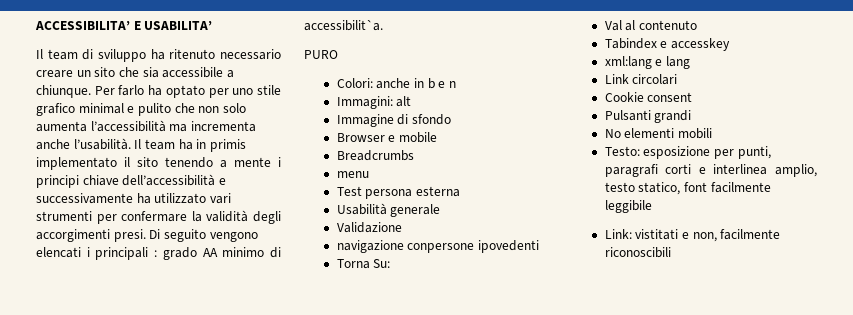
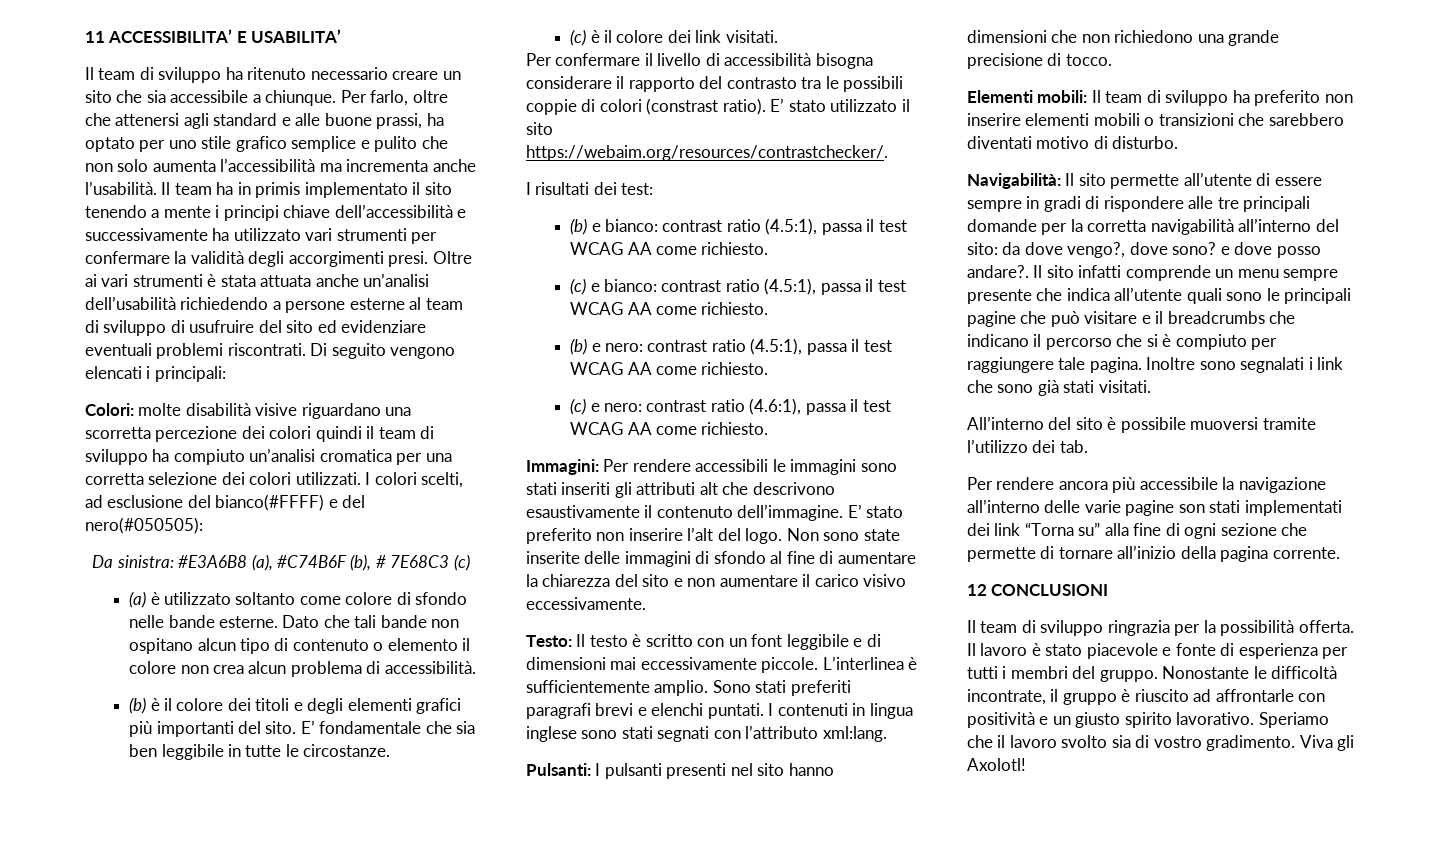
- ACCESSIBILITA’ E USABILITA’
+ 11 ACCESSIBILITA’ E USABILITA’
- Per farlo ha optato per uno stile grafico minimal e pulito che non solo aumenta l’accessibilità ma incrementa anche l’usabilità.
+ Per farlo, oltre che attenersi agli standard e alle buone prassi, ha optato per uno stile grafico semplice e pulito che non solo aumenta l’accessibilità ma incrementa anche l’usabilità.
+ Oltre ai vari strumenti è stata attuata anche un’analisi dell’usabilità richiedendo a persone esterne al team di sviluppo di usufruire del sito ed evidenziare eventuali problemi riscontrati.
- Di seguito vengono elencati i principali : grado AA minimo di accessibilit`a.
- PURO
- Colori: anche in b e n
- Immagini: alt
- Immagine di sfondo
- Browser e mobile
- Breadcrumbs
- menu
- Test persona esterna
- Usabilità generale
- Validazione
- navigazione conpersone ipovedenti
- Torna Su:
- Val al contenuto
- Tabindex e accesskey
- xml:lang e lang
- Link circolari
- Cookie consent
- Pulsanti grandi
- No elementi mobili
- Testo: esposizione per punti, paragrafi corti e interlinea amplio, testo statico, font facilmente leggibile
- Link: vistitati e non, facilmente riconoscibili
+ Di seguito vengono elencati i principali:
+ Colori: molte disabilità visive riguardano una scorretta percezione dei colori quindi il team di sviluppo ha compiuto un’analisi cromatica per una corretta selezione dei colori utilizzati. I colori scelti, ad esclusione del bianco(#FFFF) e del nero(#050505):
+ Da sinistra: #E3A6B8 (a), #C74B6F (b), # 7E68C3 (c)
+ (a) è utilizzato soltanto come colore di sfondo nelle bande esterne. Dato che tali bande non ospitano alcun tipo di contenuto o elemento il colore non crea alcun problema di accessibilità.
+ (b) è il colore dei titoli e degli elementi grafici più importanti del sito. E’ fondamentale che sia ben leggibile in tutte le circostanze.
+ (c) è il colore dei link visitati.
+ Per confermare il livello di accessibilità bisogna considerare il rapporto del contrasto tra le possibili coppie di colori (constrast ratio). E’ stato utilizzato il sito https://webaim.org/resources/contrastchecker/.
+ I risultati dei test:
+ (b) e bianco: contrast ratio (4.5:1), passa il test WCAG AA come richiesto.
+ (c) e bianco: contrast ratio (4.5:1), passa il test WCAG AA come richiesto.
+ (b) e nero: contrast ratio (4.5:1), passa il test WCAG AA come richiesto.
+ (c) e nero: contrast ratio (4.6:1), passa il test WCAG AA come richiesto.
+ Immagini: Per rendere accessibili le immagini sono stati inseriti gli attributi alt che descrivono esaustivamente il contenuto dell’immagine. E’ stato preferito non inserire l’alt del logo. Non sono state inserite delle immagini di sfondo al fine di aumentare la chiarezza del sito e non aumentare il carico visivo eccessivamente.
+ Testo: Il testo è scritto con un font leggibile e di dimensioni mai eccessivamente piccole. L’interlinea è sufficientemente amplio. Sono stati preferiti paragrafi brevi e elenchi puntati. I contenuti in lingua inglese sono stati segnati con l’attributo xml:lang.
+ Pulsanti: I pulsanti presenti nel sito hanno dimensioni che non richiedono una grande precisione di tocco.
+ Elementi mobili: Il team di sviluppo ha preferito non inserire elementi mobili o transizioni che sarebbero diventati motivo di disturbo.
+ Navigabilità: Il sito permette all’utente di essere sempre in gradi di rispondere alle tre principali domande per la corretta navigabilità all’interno del sito: da dove vengo?, dove sono? e dove posso andare?. Il sito infatti comprende un menu sempre presente che indica all’utente quali sono le principali pagine che può visitare e il breadcrumbs che indicano il percorso che si è compiuto per raggiungere tale pagina. Inoltre sono segnalati i link che sono già stati visitati.
+ All’interno del sito è possibile muoversi tramite l’utilizzo dei tab.
+ Per rendere ancora più accessibile la navigazione all’interno delle varie pagine son stati implementati dei link “Torna su” alla fine di ogni sezione che permette di tornare all’inizio della pagina corrente.
+ 12 CONCLUSIONI
+ Il team di sviluppo ringrazia per la possibilità offerta. Il lavoro è stato piacevole e fonte di esperienza per tutti i membri del gruppo. Nonostante le difficoltà incontrate, il gruppo è riuscito ad affrontarle con positività e un giusto spirito lavorativo. Speriamo che il lavoro svolto sia di vostro gradimento. Viva gli Axolotl!

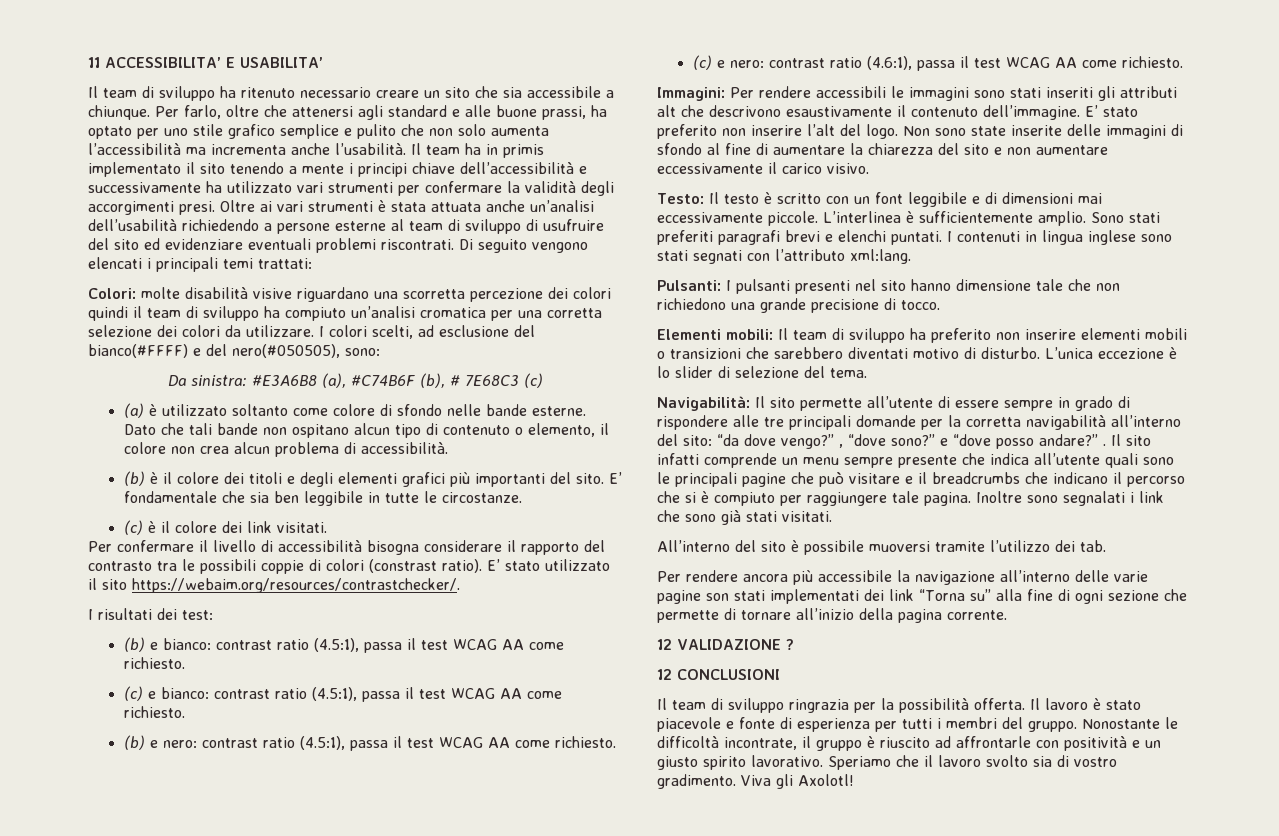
- Di seguito vengono elencati i principali:
+ Di seguito vengono elencati i principali temi trattati:
- Colori: molte disabilità visive riguardano una scorretta percezione dei colori quindi il team di sviluppo ha compiuto un’analisi cromatica per una corretta selezione dei colori utilizzati.
+ Colori: molte disabilità visive riguardano una scorretta percezione dei colori quindi il team di sviluppo ha compiuto un’analisi cromatica per una corretta selezione dei colori da utilizzare.
- I colori scelti, ad esclusione del bianco(#FFFF) e del nero(#050505):
+ I colori scelti, ad esclusione del bianco(#FFFF) e del nero(#050505), sono:
- Dato che tali bande non ospitano alcun tipo di contenuto o elemento il colore non crea alcun problema di accessibilità.
+ Dato che tali bande non ospitano alcun tipo di contenuto o elemento, il colore non crea alcun problema di accessibilità.
- Non sono state inserite delle immagini di sfondo al fine di aumentare la chiarezza del sito e non aumentare il carico visivo eccessivamente.
+ Non sono state inserite delle immagini di sfondo al fine di aumentare la chiarezza del sito e non aumentare eccessivamente il carico visivo.
- Pulsanti: I pulsanti presenti nel sito hanno dimensioni che non richiedono una grande precisione di tocco.
+ Pulsanti: I pulsanti presenti nel sito hanno dimensione tale che non richiedono una grande precisione di tocco.
+ L’unica eccezione è lo slider di selezione del tema.
- Navigabilità: Il sito permette all’utente di essere sempre in gradi di rispondere alle tre principali domande per la corretta navigabilità all’interno del sito: da dove vengo?, dove sono? e dove posso andare?.
+ Navigabilità: Il sito permette all’utente di essere sempre in grado di rispondere alle tre principali domande per la corretta navigabilità all’interno del sito: “da dove vengo?” , “dove sono?” e “dove posso andare?” .
+ 12 VALIDAZIONE ?

